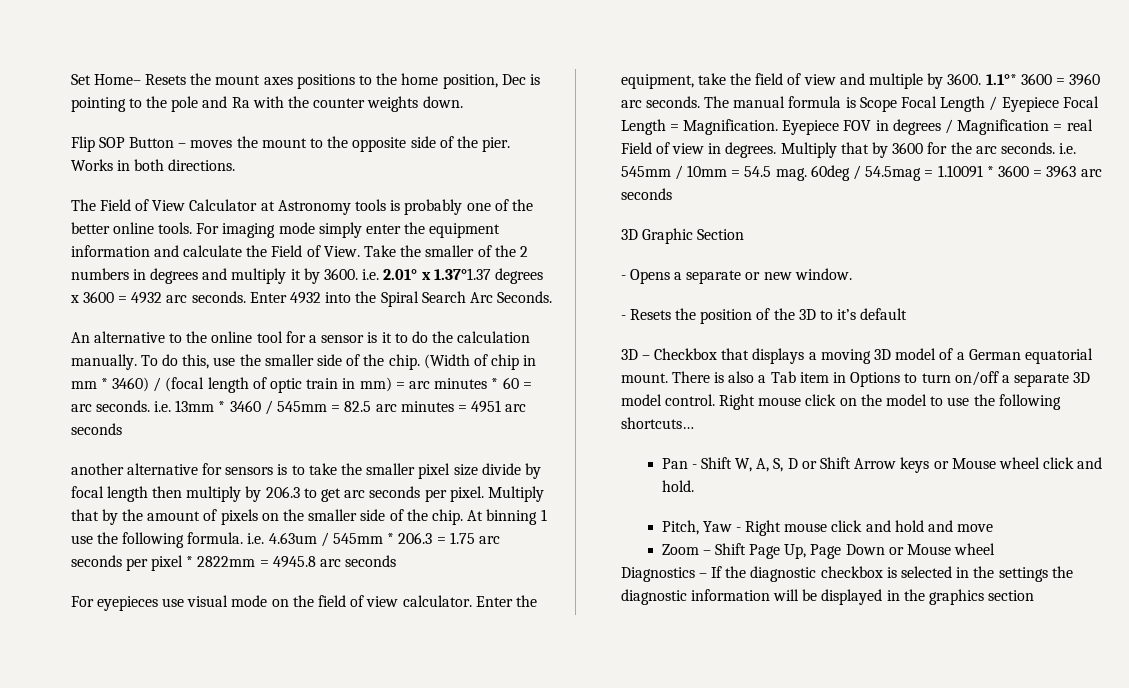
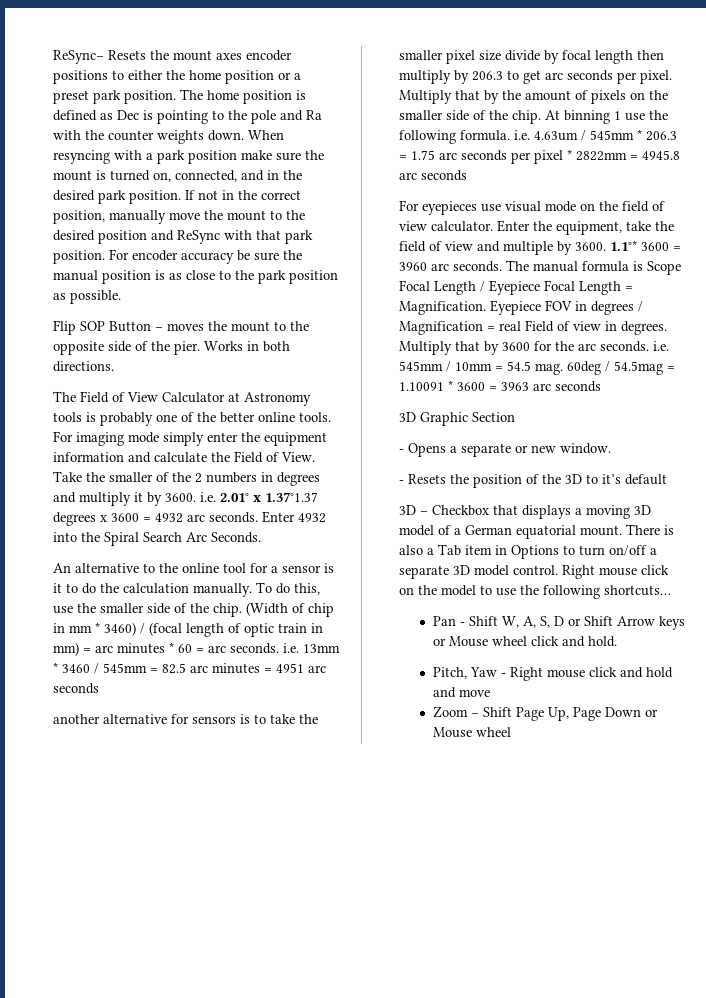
- Set Home– Resets the mount axes positions to the home position, Dec is pointing to the pole and Ra with the counter weights down.
+ ReSync– Resets the mount axes encoder positions to either the home position or a preset park position. The home position is defined as Dec is pointing to the pole and Ra with the counter weights down. When resyncing with a park position make sure the mount is turned on, connected, and in the desired park position. If not in the correct position, manually move the mount to the desired position and ReSync with that park position. For encoder accuracy be sure the manual position is as close to the park position as possible.
- Diagnostics – If the diagnostic checkbox is selected in the settings the diagnostic information will be displayed in the graphics section

